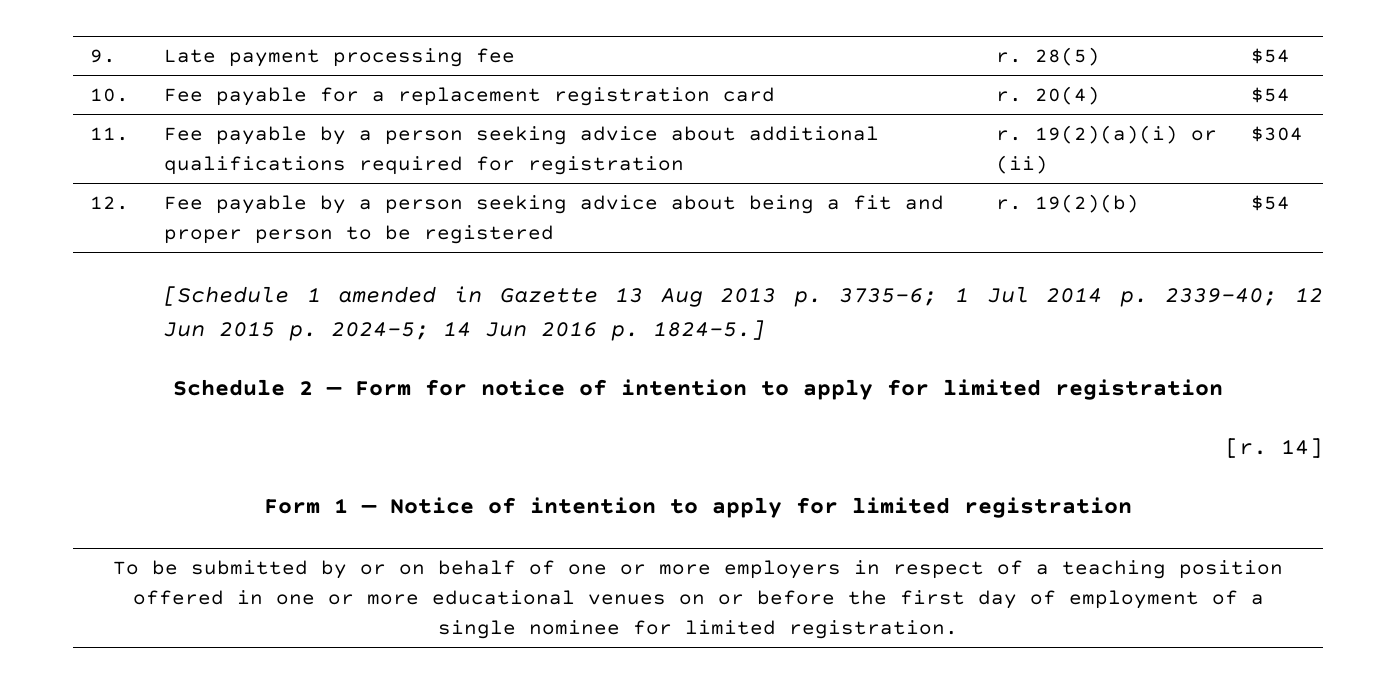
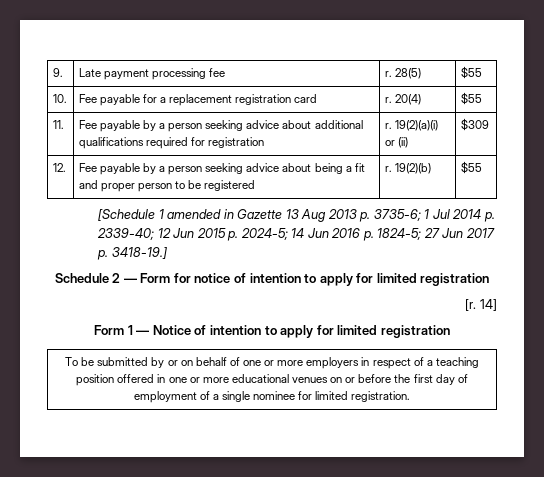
- 9. | Late payment processing fee | r. 28(5) | $54
+ 9. | Late payment processing fee | r. 28(5) | $55
- 10. | Fee payable for a replacement registration card | r. 20(4) | $54
+ 10. | Fee payable for a replacement registration card | r. 20(4) | $55
- 11. | Fee payable by a person seeking advice about additional qualifications required for registration | r. 19(2)(a)(i) or (ii) | $304
+ 11. | Fee payable by a person seeking advice about additional qualifications required for registration | r. 19(2)(a)(i) or (ii) | $309
- 12. | Fee payable by a person seeking advice about being a fit and proper person to be registered | r. 19(2)(b) | $54
+ 12. | Fee payable by a person seeking advice about being a fit and proper person to be registered | r. 19(2)(b) | $55
- [Schedule 1 amended in Gazette 13 Aug 2013 p. 3735-6; 1 Jul 2014 p. 2339-40; 12 Jun 2015 p. 2024-5; 14 Jun 2016 p. 1824-5.]
+ [Schedule 1 amended in Gazette 13 Aug 2013 p. 3735-6; 1 Jul 2014 p. 2339-40; 12 Jun 2015 p. 2024-5; 14 Jun 2016 p. 1824-5; 27 Jun 2017 p. 3418-19.]

